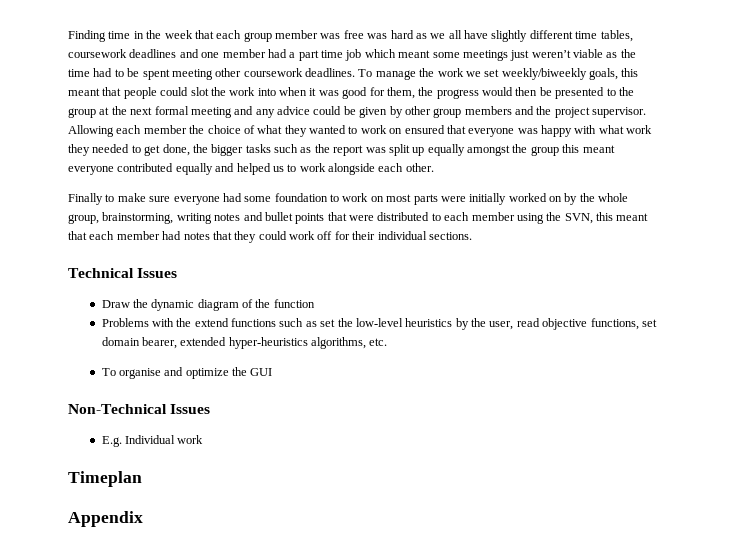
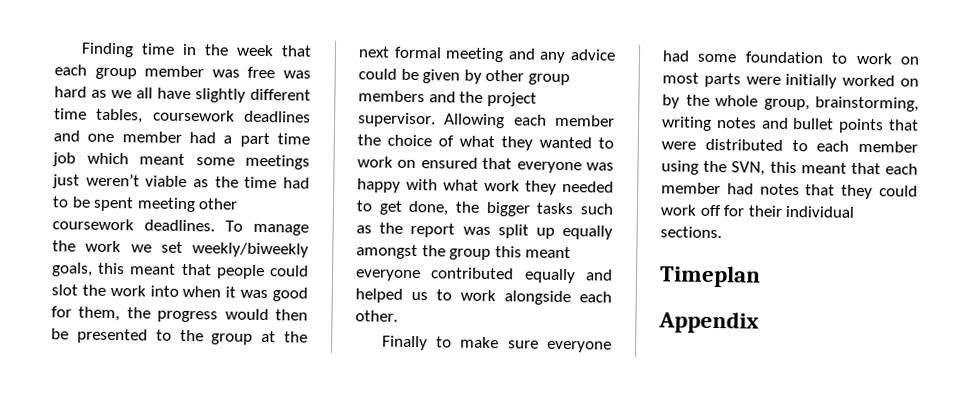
- Technical Issues
- Draw the dynamic diagram of the function
- Problems with the extend functions such as set the low-level heuristics by the user, read objective functions, set domain bearer, extended hyper-heuristics algorithms, etc.
- To organise and optimize the GUI
- Non-Technical Issues
- E.g. Individual work

